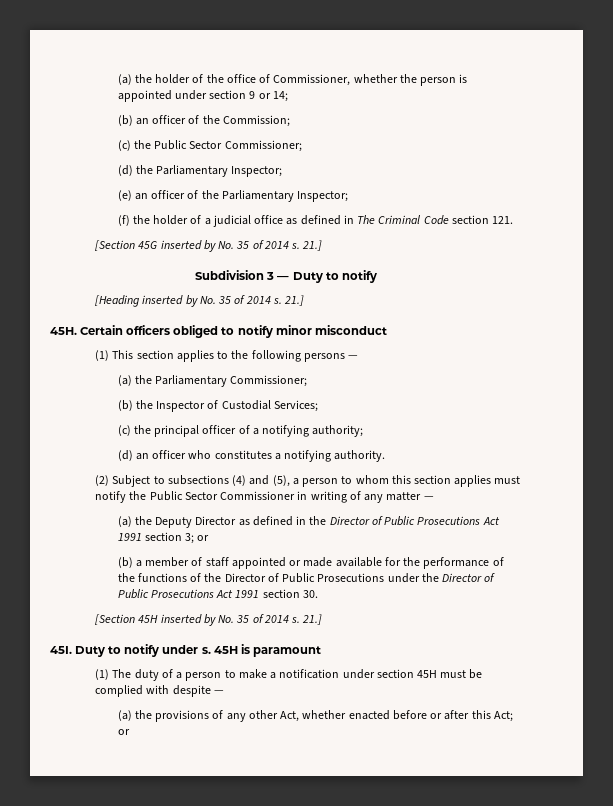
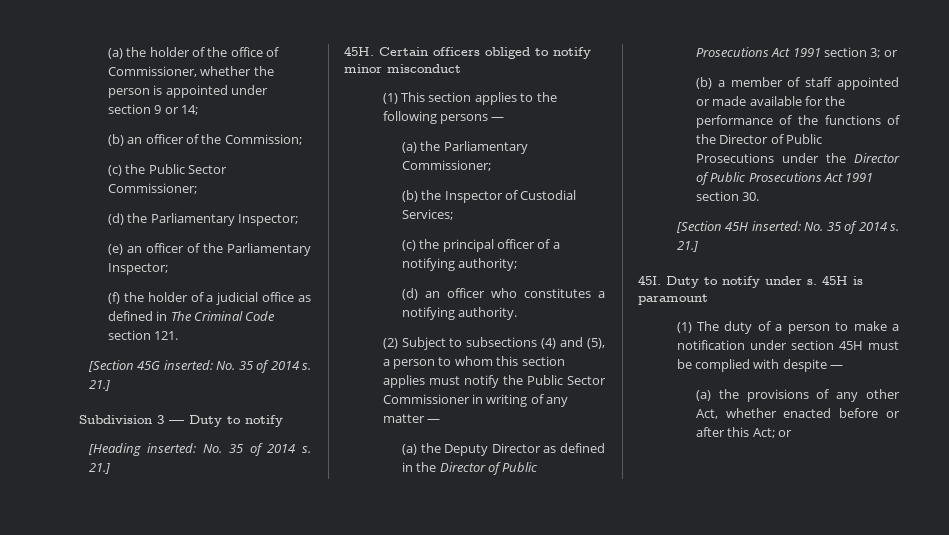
- [Section 45G inserted by No. 35 of 2014 s.
+ [Section 45G inserted: No. 35 of 2014 s.
- [Heading inserted by No. 35 of 2014 s.
+ [Heading inserted: No. 35 of 2014 s.
- [Section 45H inserted by No. 35 of 2014 s.
+ [Section 45H inserted: No. 35 of 2014 s.

